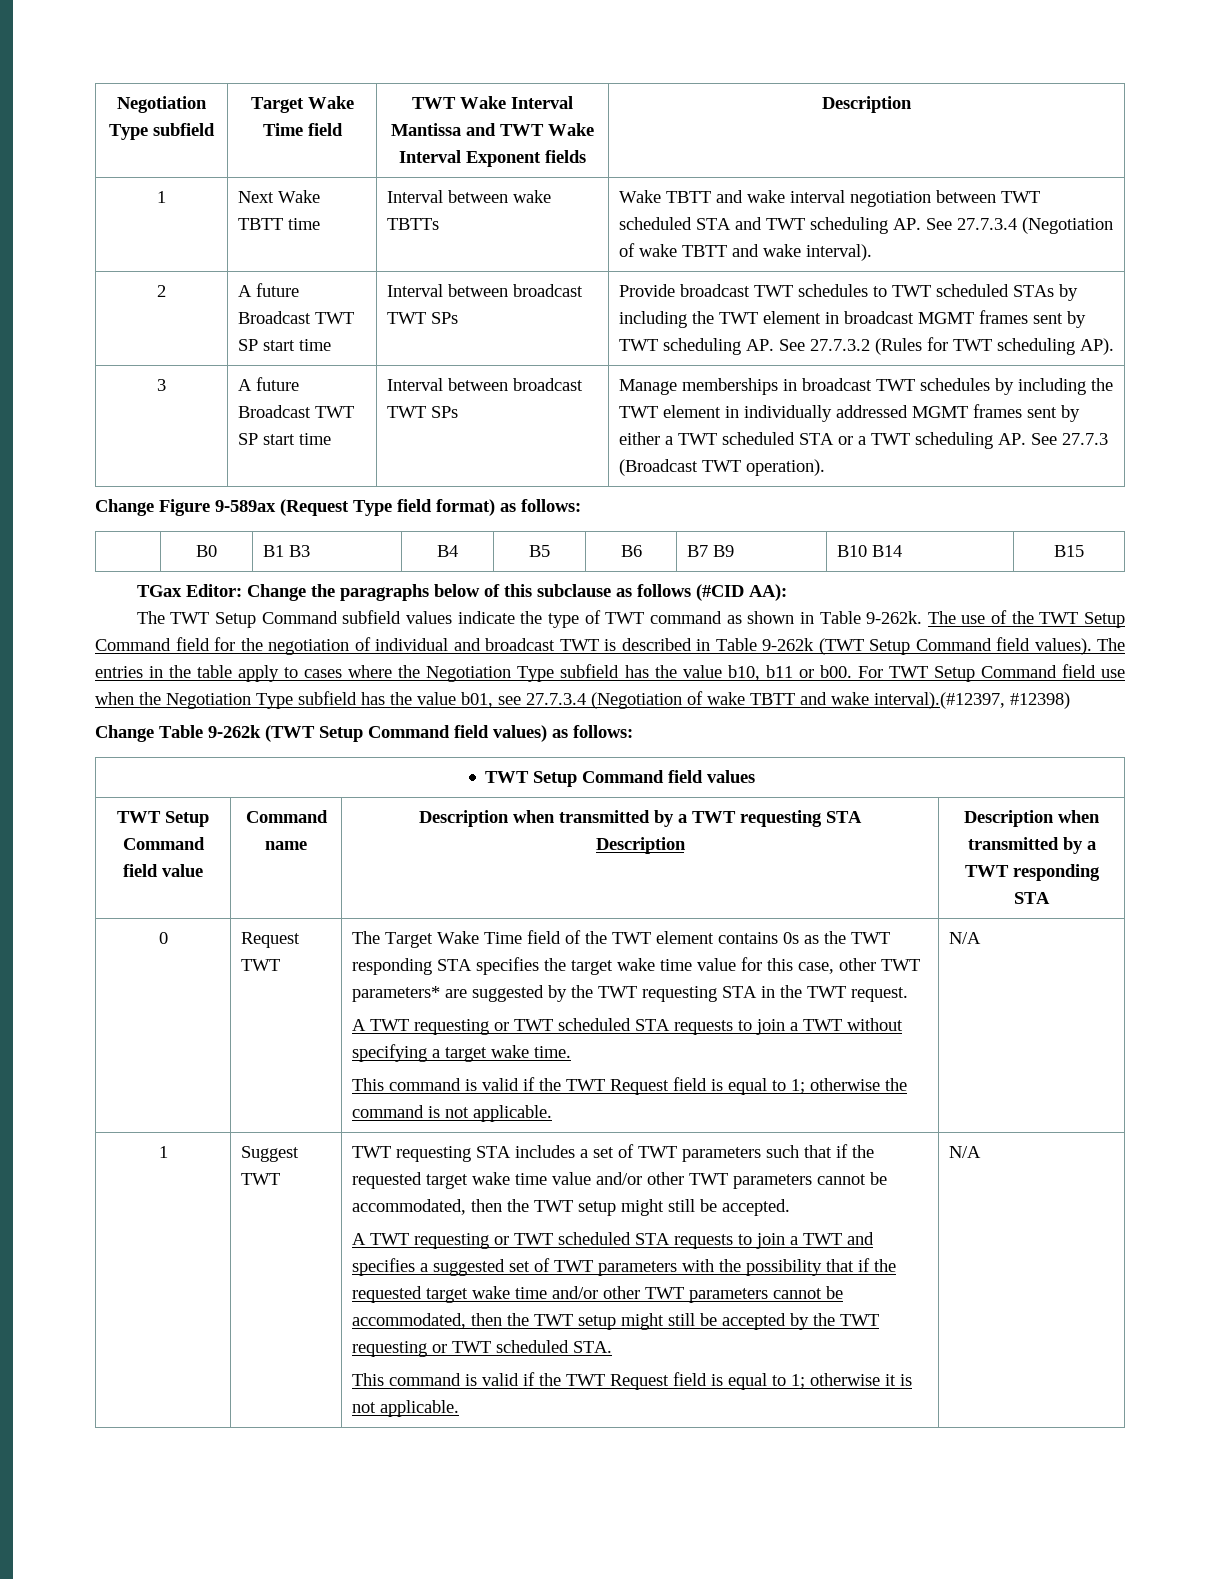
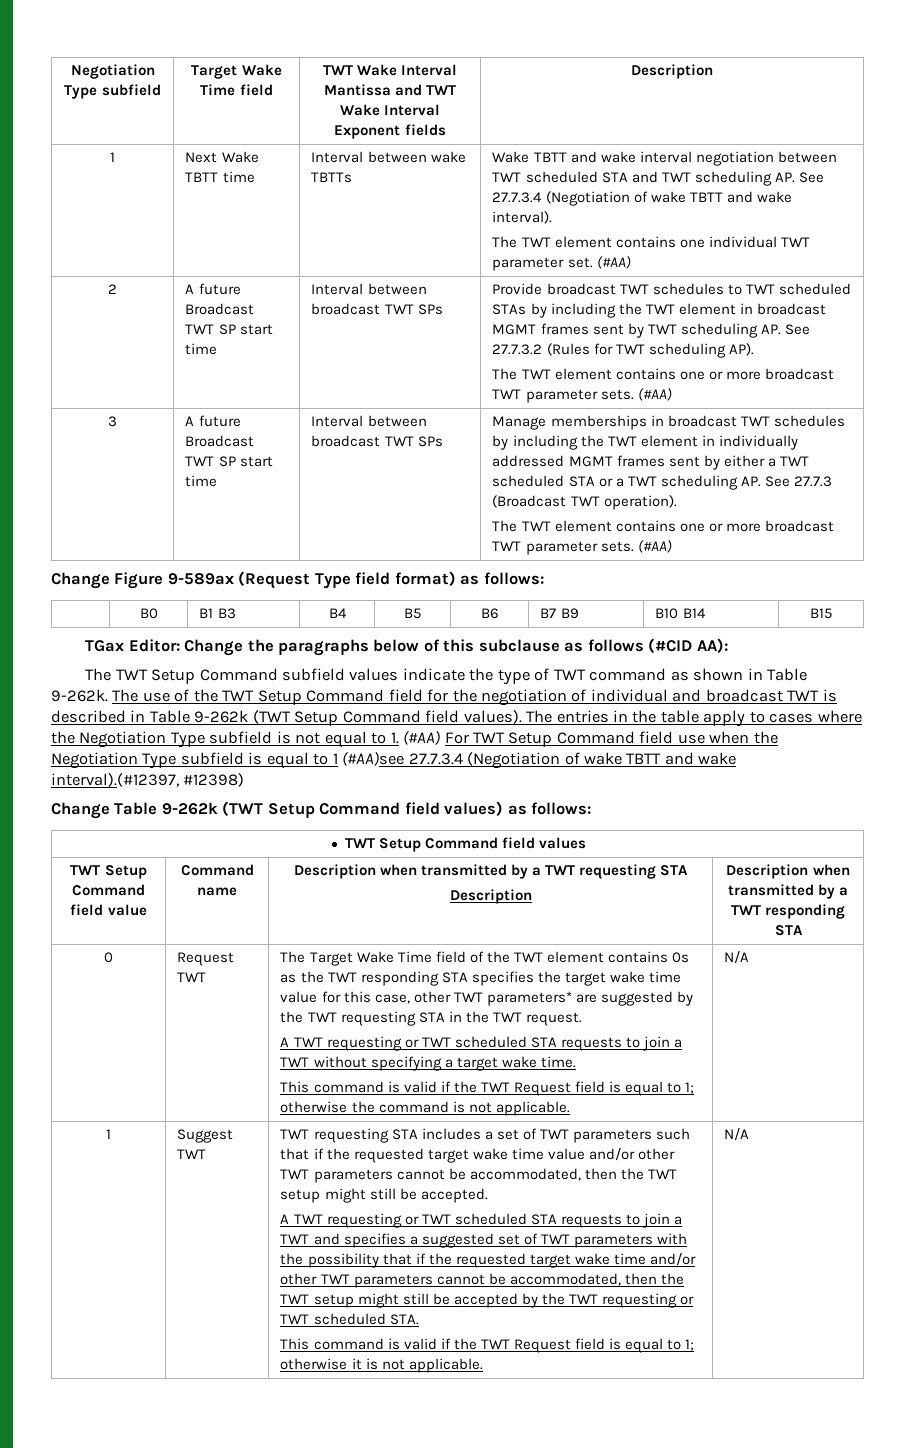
+ The TWT element contains one individual TWT parameter set. (#AA)
  Provide broadcast TWT schedules to TWT scheduled STAs by including the TWT element in broadcast MGMT frames sent by TWT scheduling AP. See 27.7.3.2 (Rules for TWT scheduling AP).
+ The TWT element contains one or more broadcast TWT parameter sets. (#AA)
  Manage memberships in broadcast TWT schedules by including the TWT element in individually addressed MGMT frames sent by either a TWT scheduled STA or a TWT scheduling AP. See 27.7.3 (Broadcast TWT operation).
+ The TWT element contains one or more broadcast TWT parameter sets. (#AA)
- The entries in the table apply to cases where the Negotiation Type subfield has the value b10, b11 or b00. For TWT Setup Command field use when the Negotiation Type subfield has the value b01, see 27.7.3.4 (Negotiation of wake TBTT and wake interval).(#12397, #12398)
+ The entries in the table apply to cases where the Negotiation Type subfield is not equal to 1. (#AA) For TWT Setup Command field use when the Negotiation Type subfield is equal to 1 (#AA)see 27.7.3.4 (Negotiation of wake TBTT and wake interval).(#12397, #12398)

